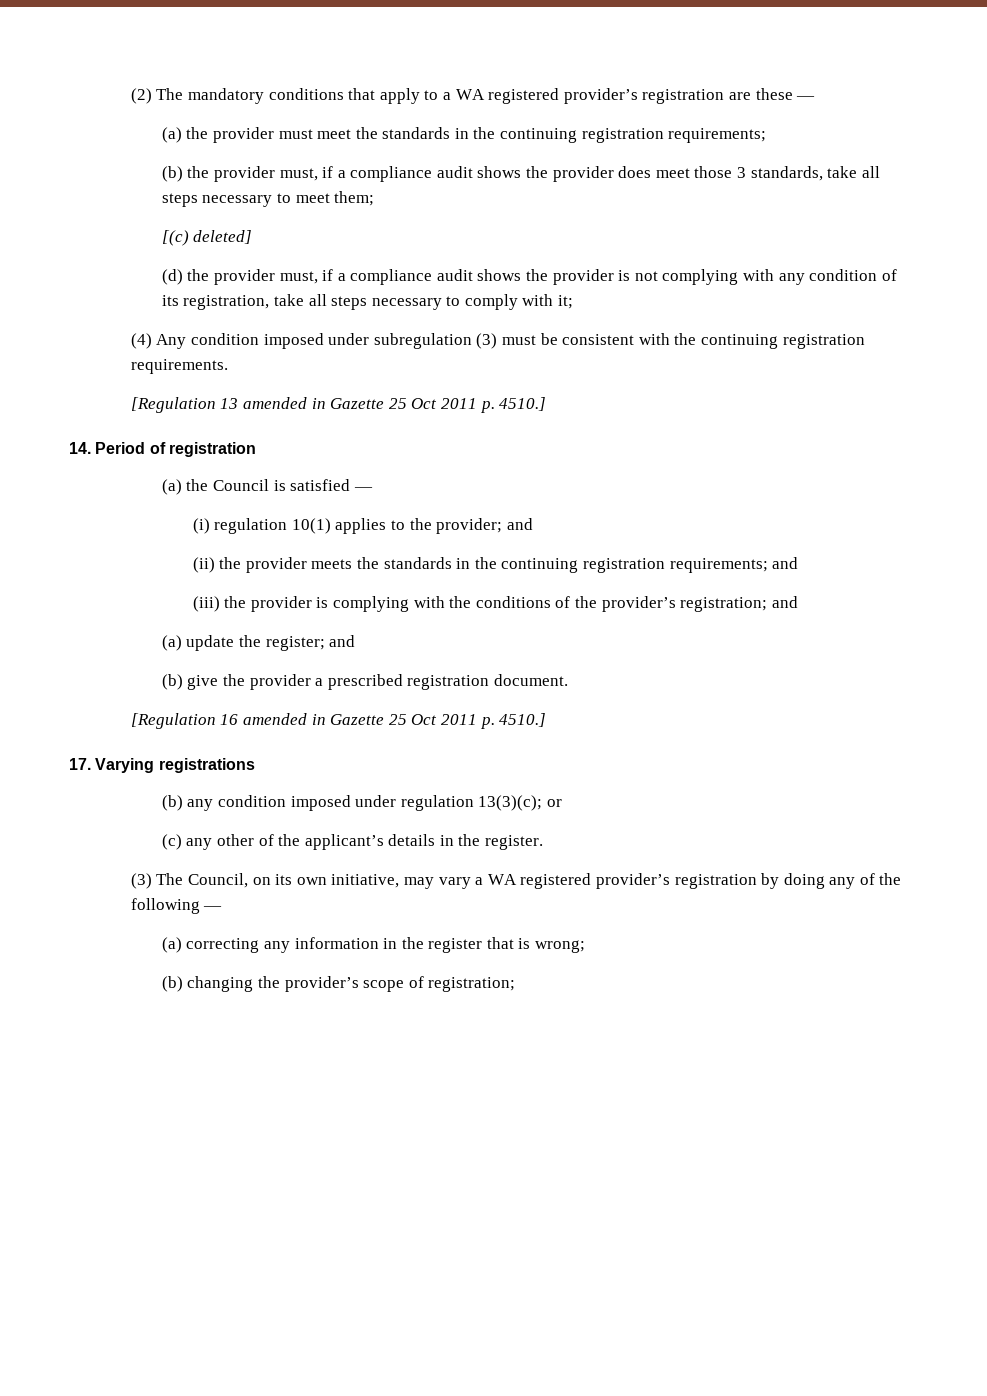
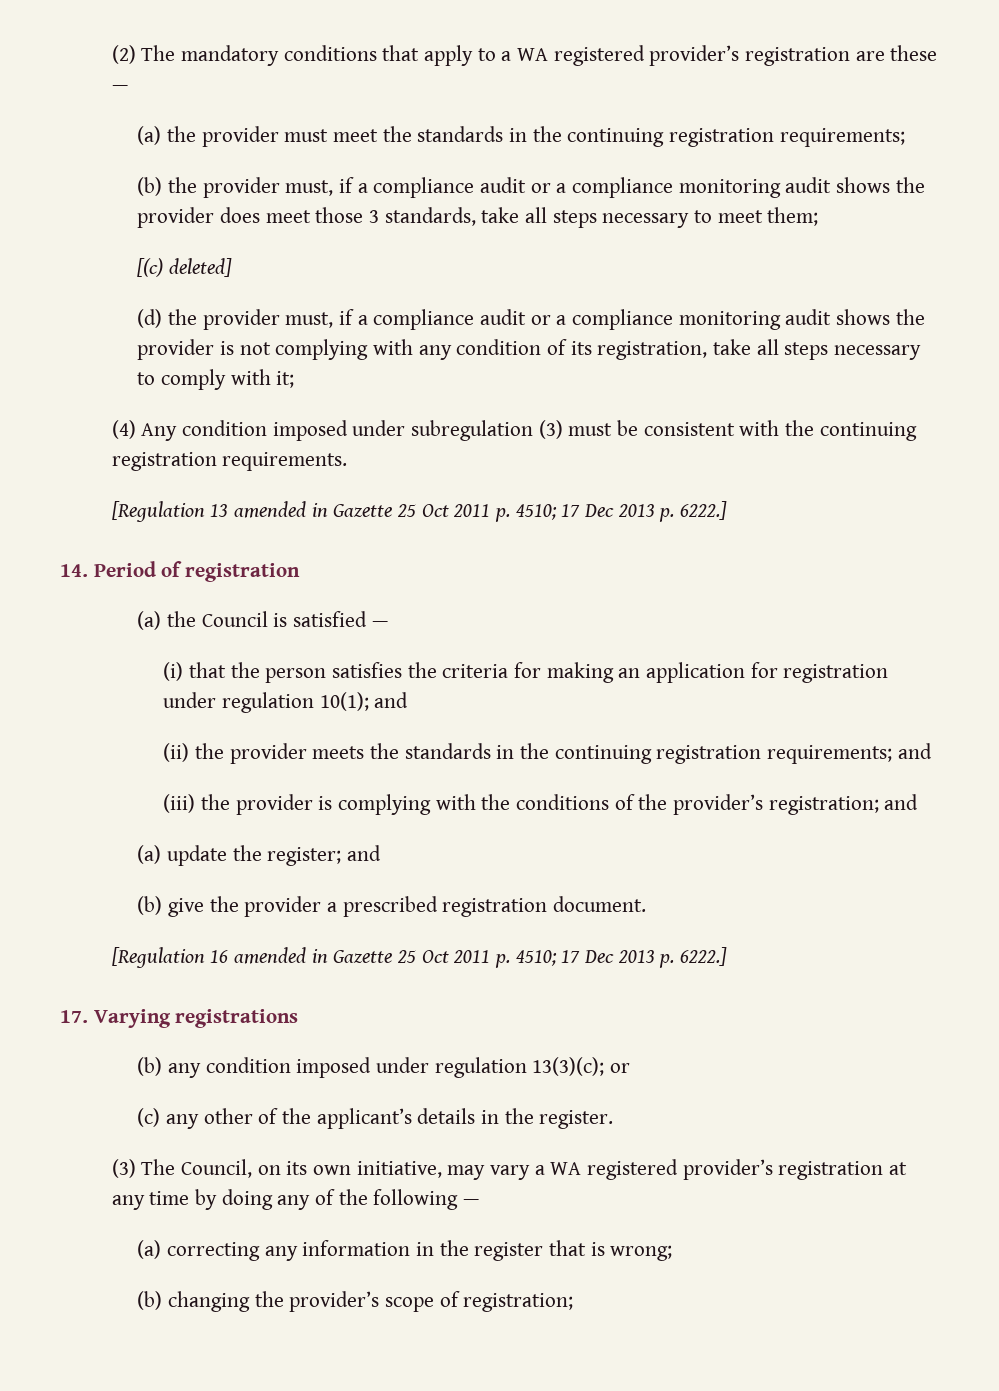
- (b) the provider must, if a compliance audit shows the provider does meet those 3 standards, take all steps necessary to meet them;
+ (b) the provider must, if a compliance audit or a compliance monitoring audit shows the provider does meet those 3 standards, take all steps necessary to meet them;
- (d) the provider must, if a compliance audit shows the provider is not complying with any condition of its registration, take all steps necessary to comply with it;
+ (d) the provider must, if a compliance audit or a compliance monitoring audit shows the provider is not complying with any condition of its registration, take all steps necessary to comply with it;
- [Regulation 13 amended in Gazette 25 Oct 2011 p. 4510.]
+ [Regulation 13 amended in Gazette 25 Oct 2011 p. 4510; 17 Dec 2013 p. 6222.]
- (i) regulation 10(1) applies to the provider; and
+ (i) that the person satisfies the criteria for making an application for registration under regulation 10(1); and
- [Regulation 16 amended in Gazette 25 Oct 2011 p. 4510.]
+ [Regulation 16 amended in Gazette 25 Oct 2011 p. 4510; 17 Dec 2013 p. 6222.]
- (3) The Council, on its own initiative, may vary a WA registered provider’s registration by doing any of the following —
+ (3) The Council, on its own initiative, may vary a WA registered provider’s registration at any time by doing any of the following —

